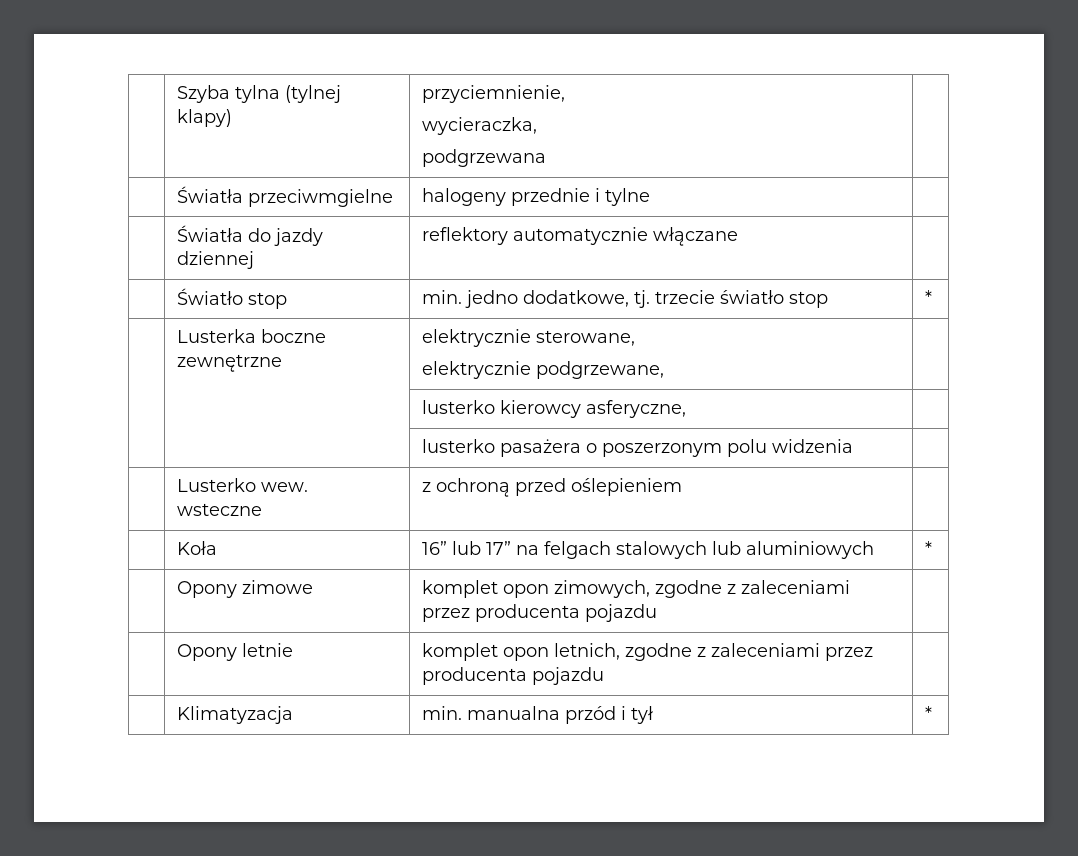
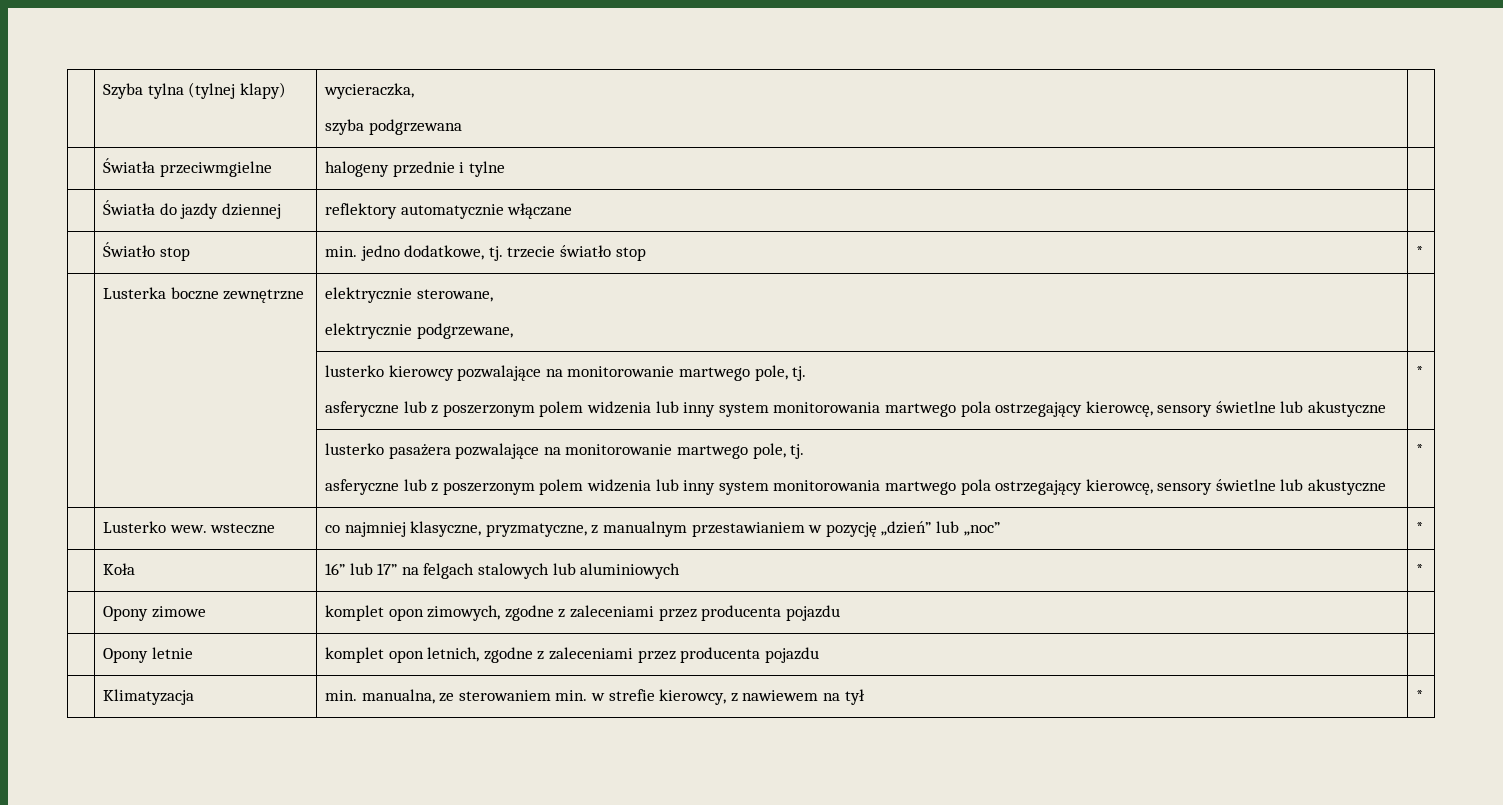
- | Szyba tylna (tylnej klapy) | przyciemnienie,
- wycieraczka,
- podgrzewana |
+ | Szyba tylna (tylnej klapy) | wycieraczka,
+ szyba podgrzewana |
- | | lusterko kierowcy asferyczne, |
- | | lusterko pasażera o poszerzonym polu widzenia |
- | Lusterko wew. wsteczne | z ochroną przed oślepieniem |
+ | | lusterko kierowcy pozwalające na monitorowanie martwego pole, tj.
+ asferyczne lub z poszerzonym polem widzenia lub inny system monitorowania martwego pola ostrzegający kierowcę, sensory świetlne lub akustyczne | *
+ | | lusterko pasażera pozwalające na monitorowanie martwego pole, tj.
+ asferyczne lub z poszerzonym polem widzenia lub inny system monitorowania martwego pola ostrzegający kierowcę, sensory świetlne lub akustyczne | *
+ | Lusterko wew. wsteczne | co najmniej klasyczne, pryzmatyczne, z manualnym przestawianiem w pozycję „dzień” lub „noc” | *
- | Klimatyzacja | min. manualna przód i tył | *
+ | Klimatyzacja | min. manualna, ze sterowaniem min. w strefie kierowcy, z nawiewem na tył | *

